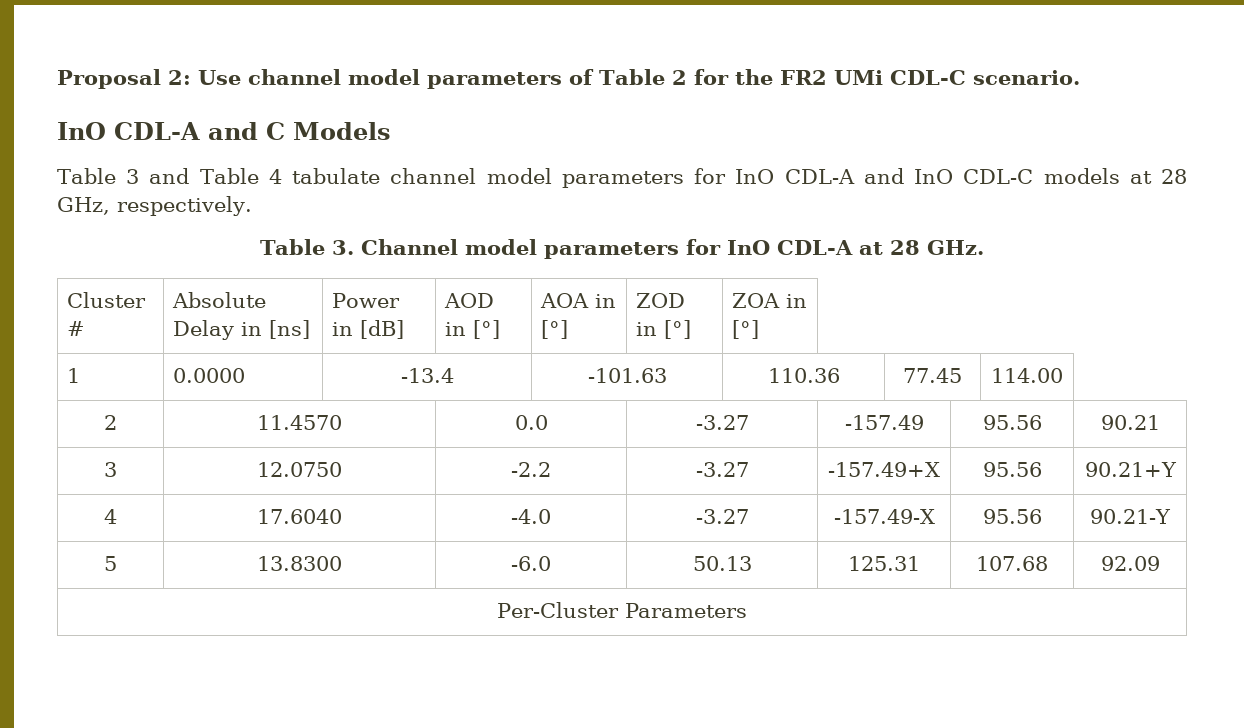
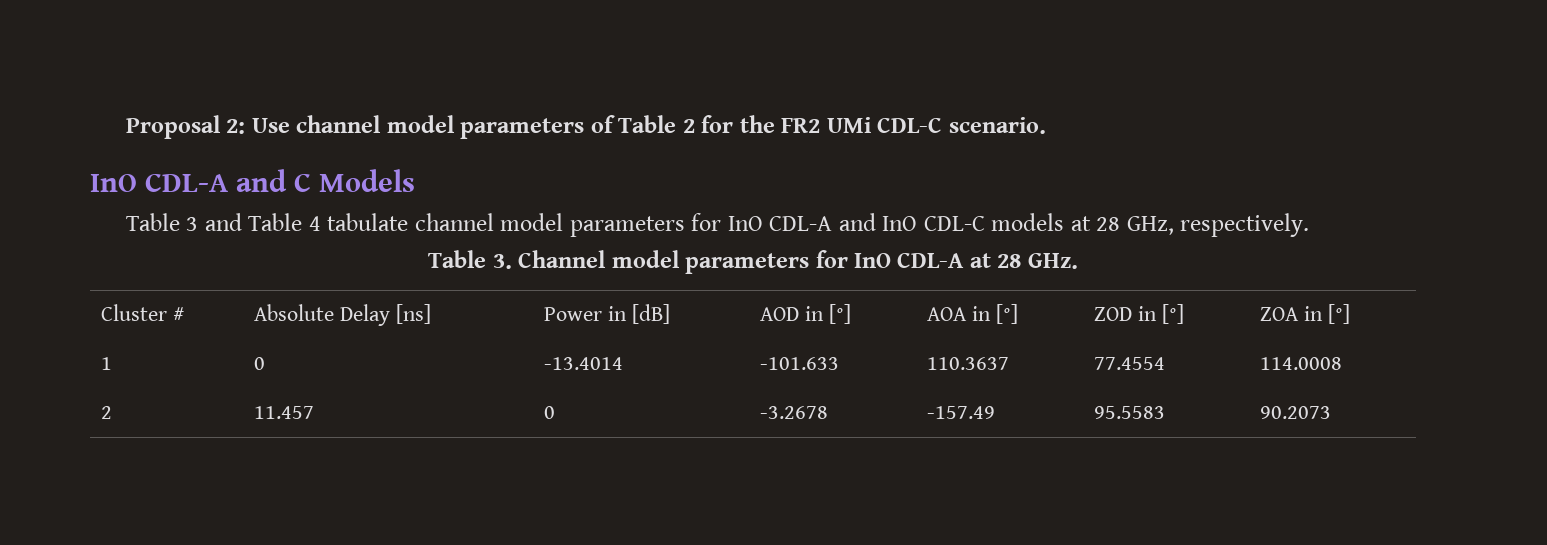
- Cluster # | Absolute Delay in [ns] | Power in [dB] | AOD in [°] | AOA in [°] | ZOD in [°] | ZOA in [°]
+ Cluster # | Absolute Delay [ns] | Power in [dB] | AOD in [°] | AOA in [°] | ZOD in [°] | ZOA in [°]
- 1 | 0.0000 | -13.4 | -101.63 | 110.36 | 77.45 | 114.00
- 2 | 11.4570 | 0.0 | -3.27 | -157.49 | 95.56 | 90.21
- 3 | 12.0750 | -2.2 | -3.27 | -157.49+X | 95.56 | 90.21+Y
- 4 | 17.6040 | -4.0 | -3.27 | -157.49-X | 95.56 | 90.21-Y
- 5 | 13.8300 | -6.0 | 50.13 | 125.31 | 107.68 | 92.09
- Per-Cluster Parameters
+ 1 | 0 | -13.4014 | -101.633 | 110.3637 | 77.4554 | 114.0008
+ 2 | 11.457 | 0 | -3.2678 | -157.49 | 95.5583 | 90.2073

